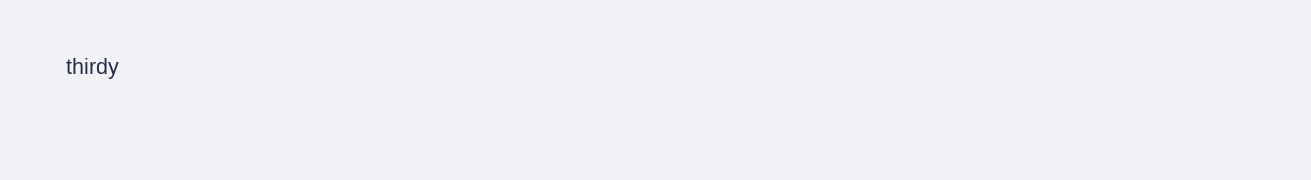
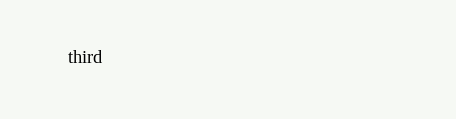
- thirdy
+ third

